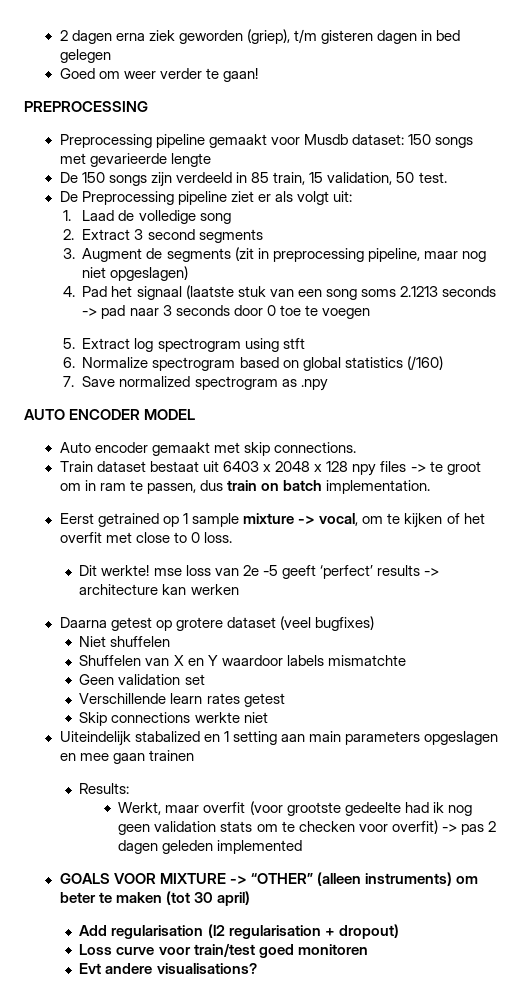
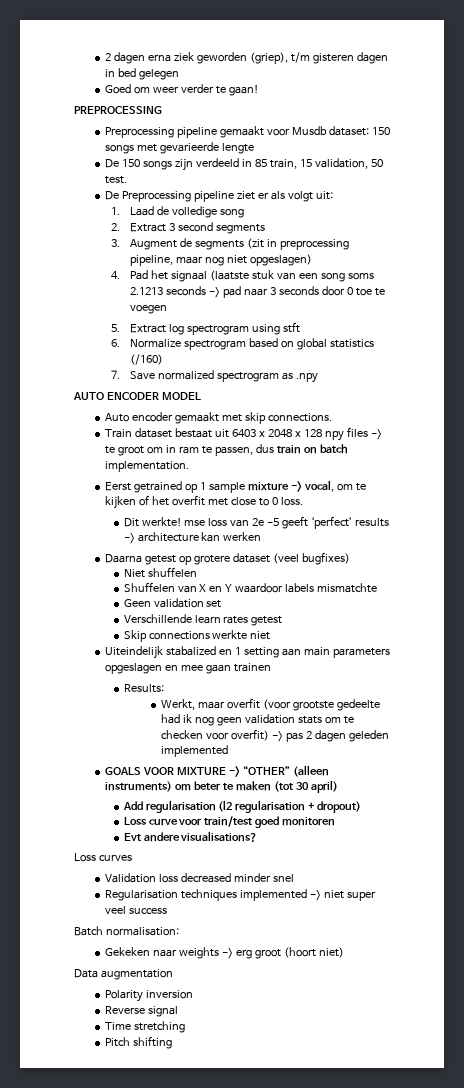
+ Loss curves
+ Validation loss decreased minder snel
+ Regularisation techniques implemented -> niet super veel success
+ Batch normalisation:
+ Gekeken naar weights -> erg groot (hoort niet)
+ Data augmentation
+ Polarity inversion
+ Reverse signal
+ Time stretching
+ Pitch shifting

